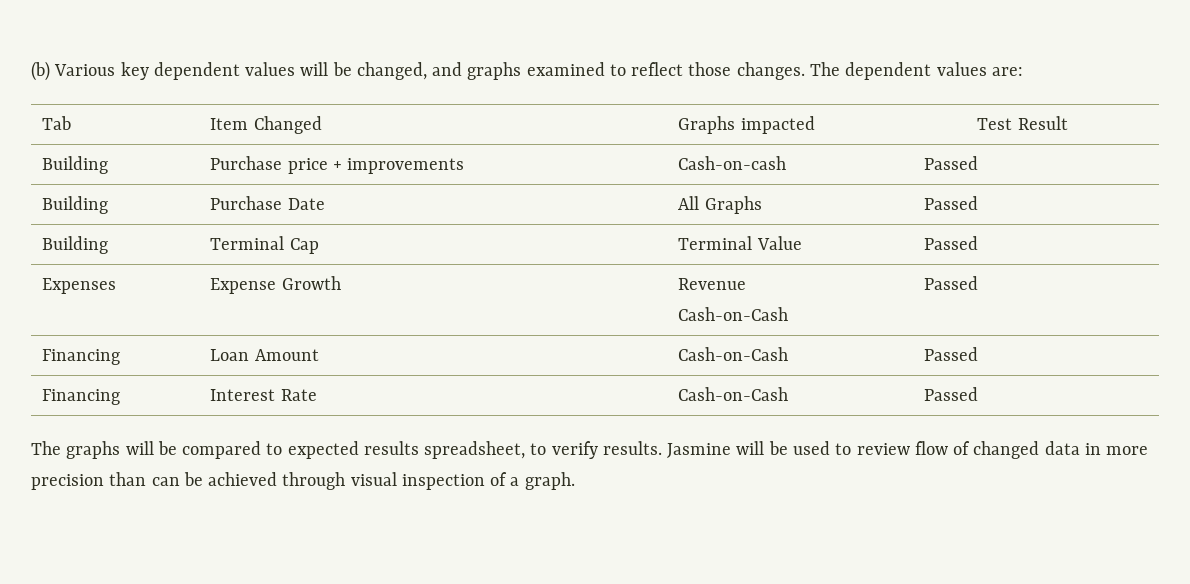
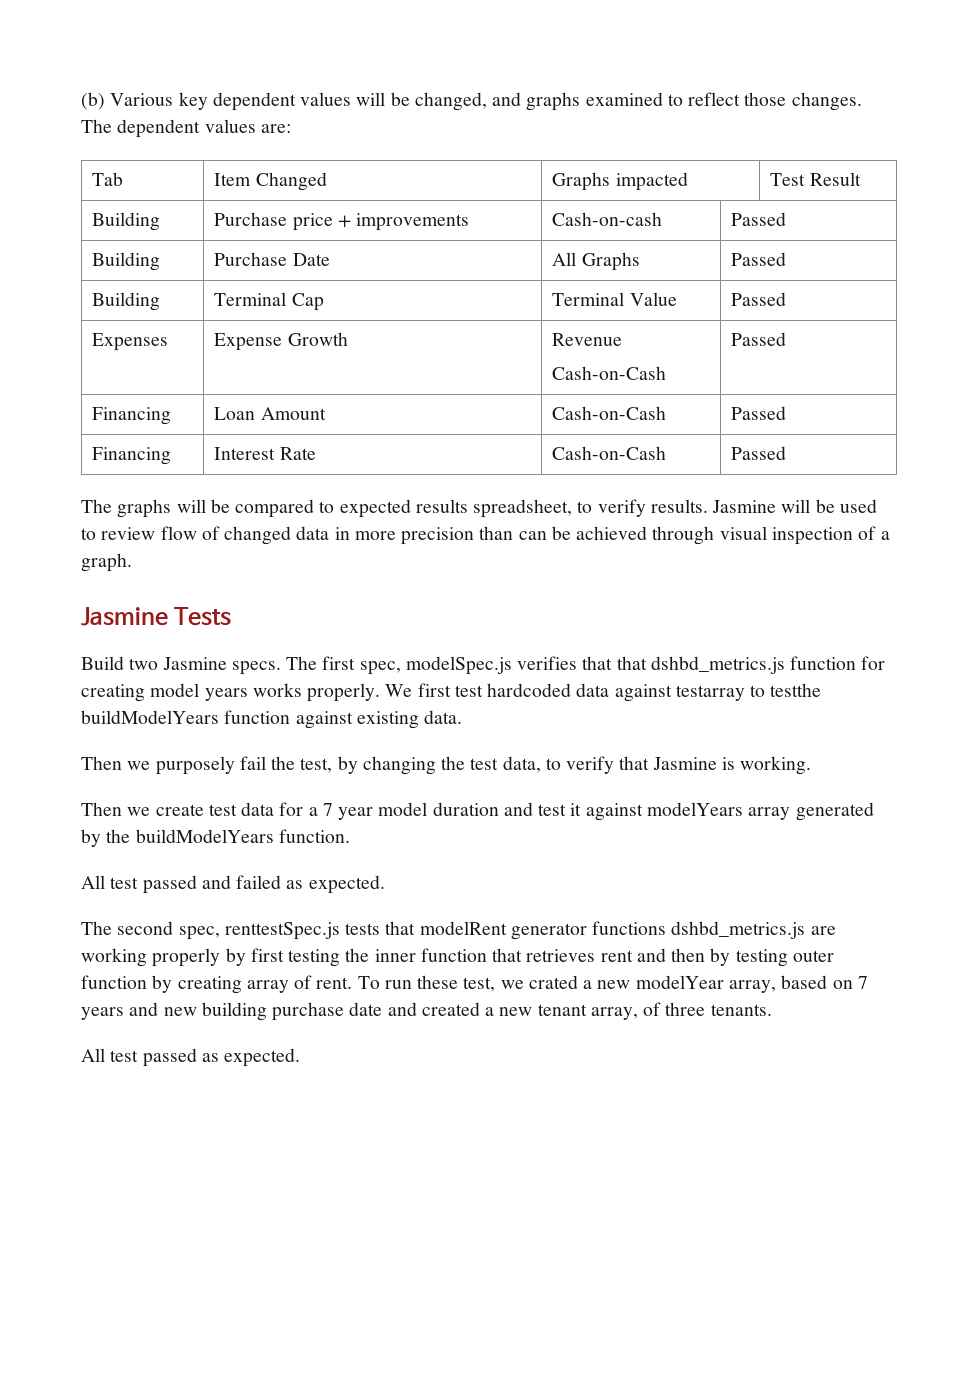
+ Jasmine Tests
+ Build two Jasmine specs. The first spec, modelSpec.js verifies that that dshbd_metrics.js function for creating model years works properly. We first test hardcoded data against testarray to testthe buildModelYears function against existing data.
+ Then we purposely fail the test, by changing the test data, to verify that Jasmine is working.
+ Then we create test data for a 7 year model duration and test it against modelYears array generated by the buildModelYears function.
+ All test passed and failed as expected.
+ The second spec, renttestSpec.js tests that modelRent generator functions dshbd_metrics.js are working properly by first testing the inner function that retrieves rent and then by testing outer function by creating array of rent. To run these test, we crated a new modelYear array, based on 7 years and new building purchase date and created a new tenant array, of three tenants.
+ All test passed as expected.

